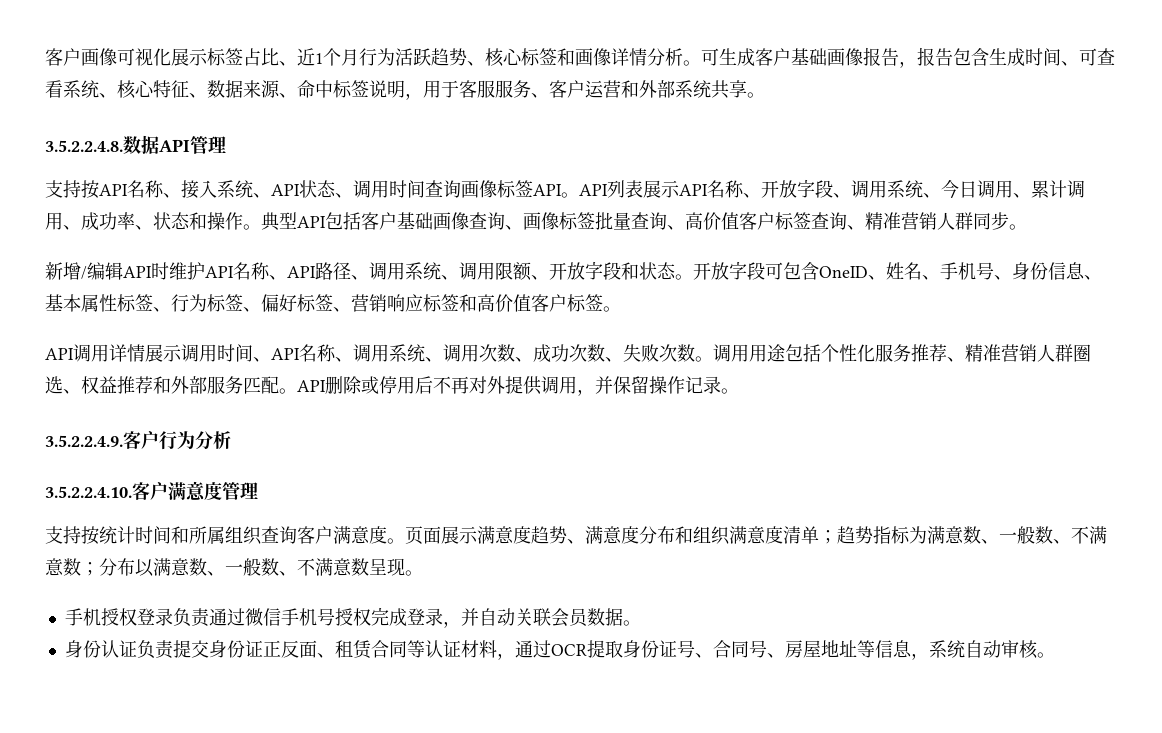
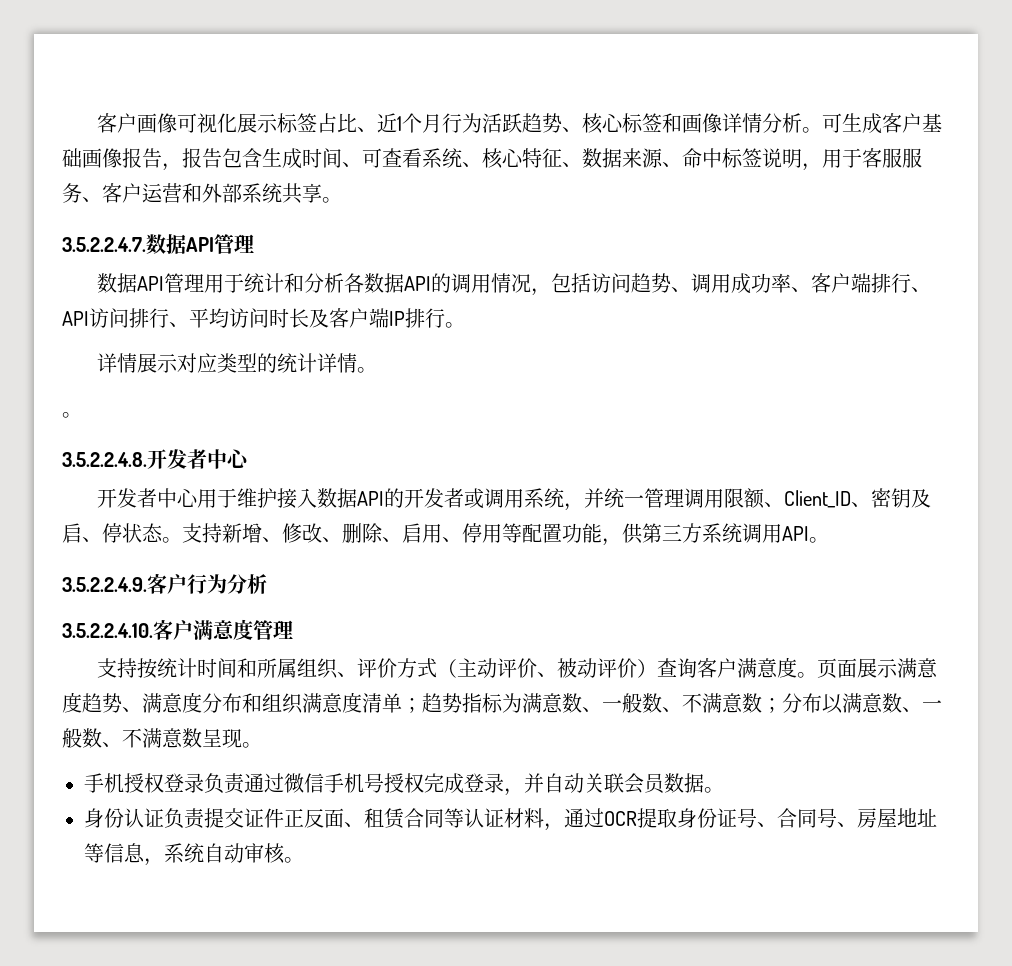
- 3.5.2.2.4.8.数据API管理
+ 3.5.2.2.4.7.数据API管理
- 支持按API名称、接入系统、API状态、调用时间查询画像标签API。API列表展示API名称、开放字段、调用系统、今日调用、累计调用、成功率、状态和操作。典型API包括客户基础画像查询、画像标签批量查询、高价值客户标签查询、精准营销人群同步。
- 新增/编辑API时维护API名称、API路径、调用系统、调用限额、开放字段和状态。开放字段可包含OneID、姓名、手机号、身份信息、基本属性标签、行为标签、偏好标签、营销响应标签和高价值客户标签。
- API调用详情展示调用时间、API名称、调用系统、调用次数、成功次数、失败次数。调用用途包括个性化服务推荐、精准营销人群圈选、权益推荐和外部服务匹配。API删除或停用后不再对外提供调用，并保留操作记录。
+ 数据API管理用于统计和分析各数据API的调用情况，包括访问趋势、调用成功率、客户端排行、API访问排行、平均访问时长及客户端IP排行。
+ 详情展示对应类型的统计详情。
+ 。
+ 3.5.2.2.4.8.开发者中心
+ 开发者中心用于维护接入数据API的开发者或调用系统，并统一管理调用限额、Client_ID、密钥及启、停状态。支持新增、修改、删除、启用、停用等配置功能，供第三方系统调用API。
- 支持按统计时间和所属组织查询客户满意度。
+ 支持按统计时间和所属组织、评价方式（主动评价、被动评价）查询客户满意度。
- 身份认证负责提交身份证正反面、租赁合同等认证材料，通过OCR提取身份证号、合同号、房屋地址等信息，系统自动审核。
+ 身份认证负责提交证件正反面、租赁合同等认证材料，通过OCR提取身份证号、合同号、房屋地址等信息，系统自动审核。

